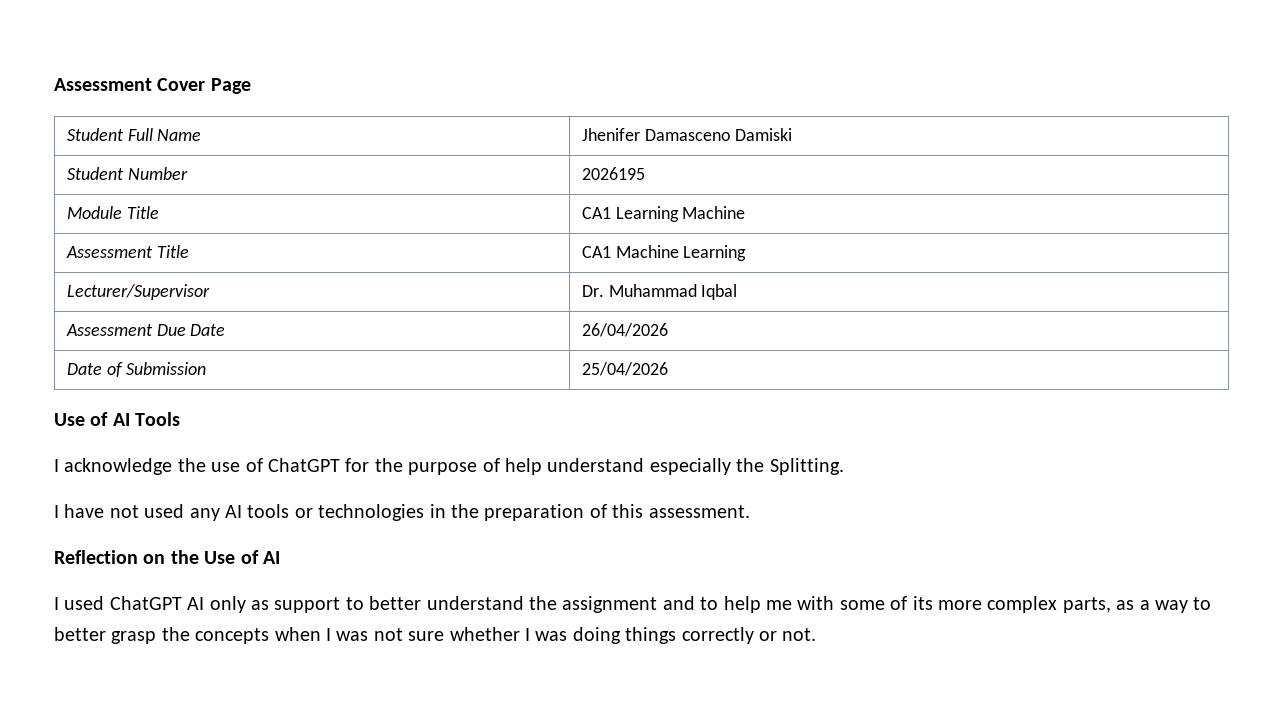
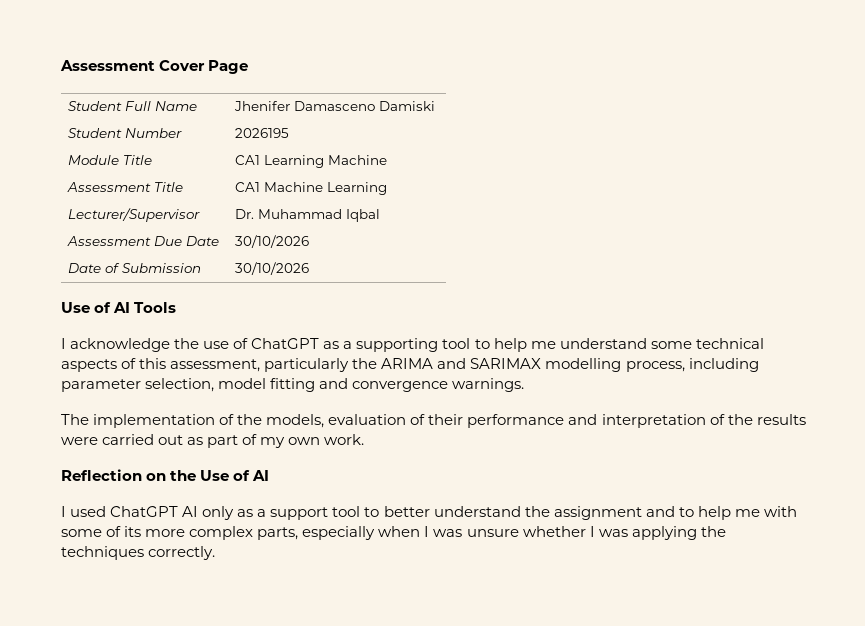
- Assessment Due Date | 26/04/2026
+ Assessment Due Date | 30/10/2026
- Date of Submission | 25/04/2026
+ Date of Submission | 30/10/2026
- I acknowledge the use of ChatGPT for the purpose of help understand especially the Splitting.
- I have not used any AI tools or technologies in the preparation of this assessment.
+ I acknowledge the use of ChatGPT as a supporting tool to help me understand some technical aspects of this assessment, particularly the ARIMA and SARIMAX modelling process, including parameter selection, model fitting and convergence warnings.
+ The implementation of the models, evaluation of their performance and interpretation of the results were carried out as part of my own work.
- I used ChatGPT AI only as support to better understand the assignment and to help me with some of its more complex parts, as a way to better grasp the concepts when I was not sure whether I was doing things correctly or not.
+ I used ChatGPT AI only as a support tool to better understand the assignment and to help me with some of its more complex parts, especially when I was unsure whether I was applying the techniques correctly.

